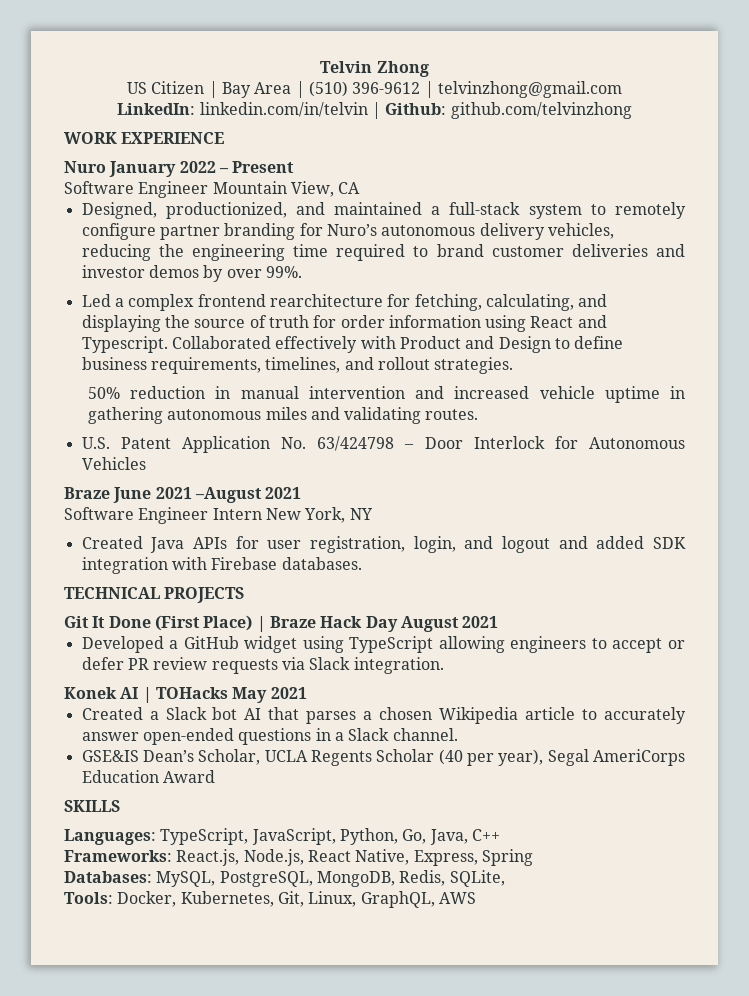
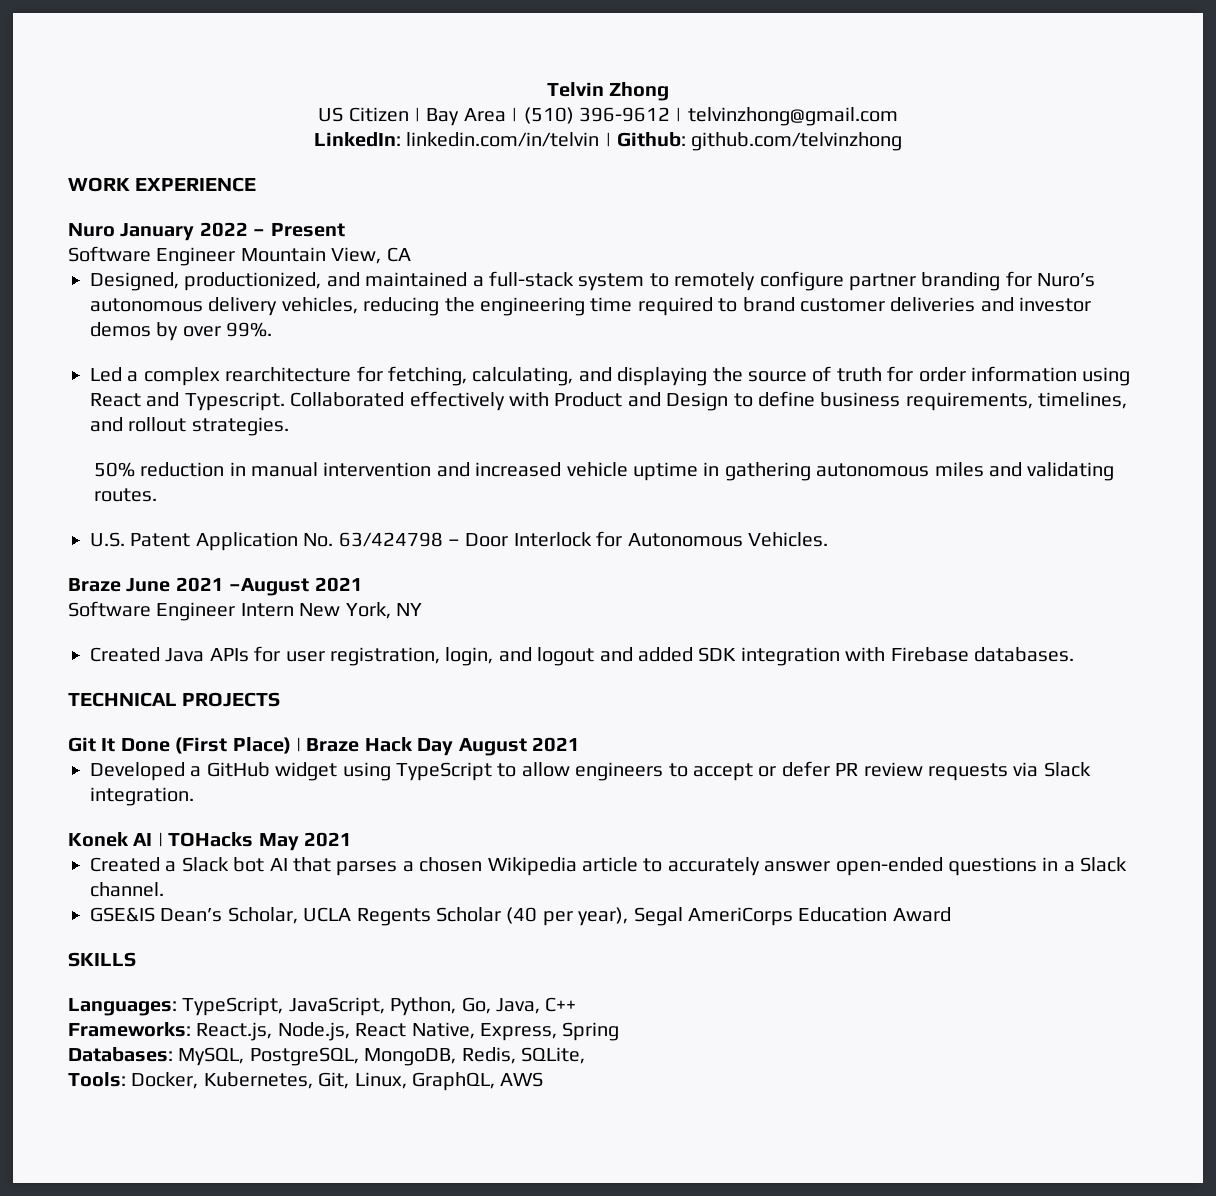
- Led a complex frontend rearchitecture for fetching, calculating, and displaying the source of truth for order information using React and Typescript.
+ Led a complex rearchitecture for fetching, calculating, and displaying the source of truth for order information using React and Typescript.
- U.S. Patent Application No. 63/424798 – Door Interlock for Autonomous Vehicles
+ U.S. Patent Application No. 63/424798 – Door Interlock for Autonomous Vehicles.
- Developed a GitHub widget using TypeScript allowing engineers to accept or defer PR review requests via Slack integration.
+ Developed a GitHub widget using TypeScript to allow engineers to accept or defer PR review requests via Slack integration.

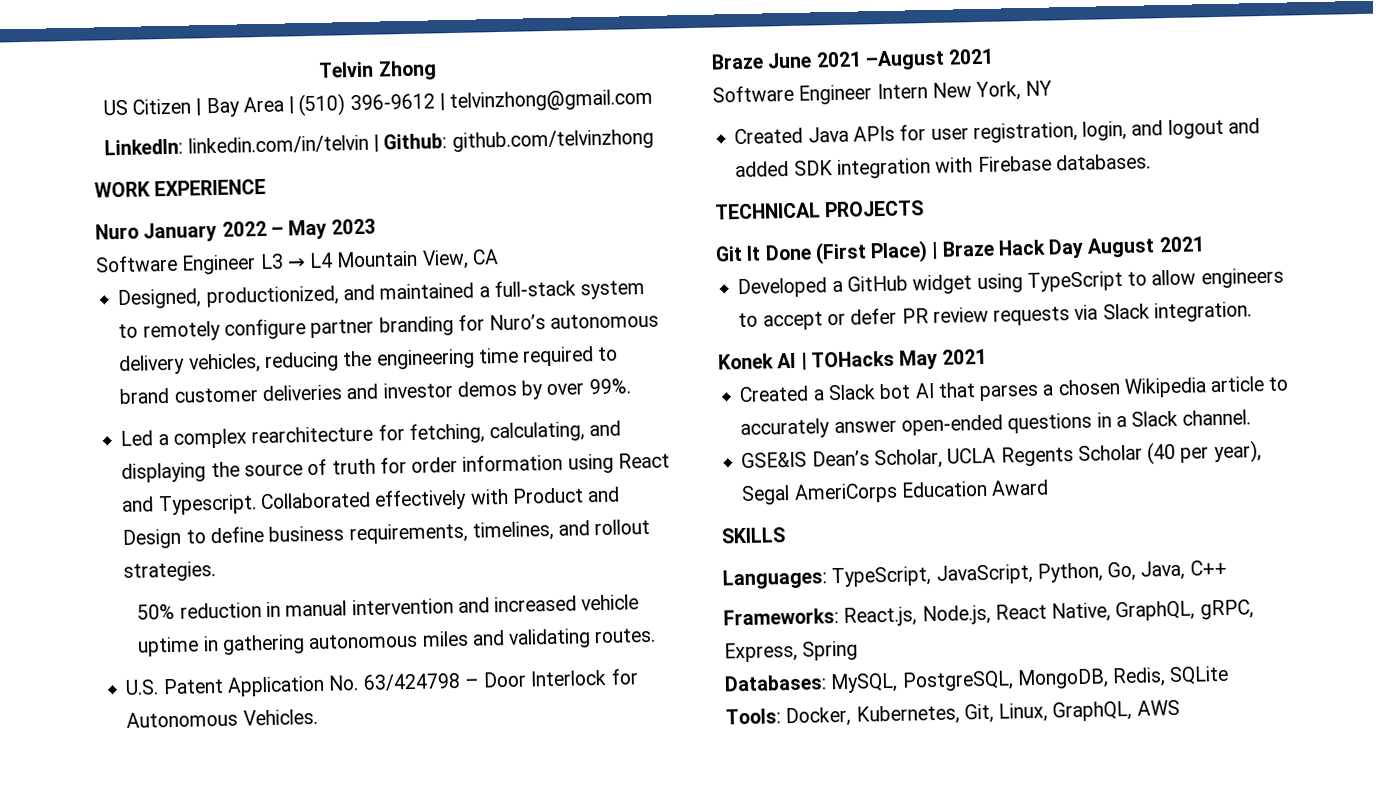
- Nuro January 2022 – Present
- Software Engineer Mountain View, CA
+ Nuro January 2022 – May 2023
+ Software Engineer L3 → L4 Mountain View, CA
- Frameworks: React.js, Node.js, React Native, Express, Spring
+ Frameworks: React.js, Node.js, React Native, GraphQL, gRPC, Express, Spring
- Databases: MySQL, PostgreSQL, MongoDB, Redis, SQLite,
+ Databases: MySQL, PostgreSQL, MongoDB, Redis, SQLite

